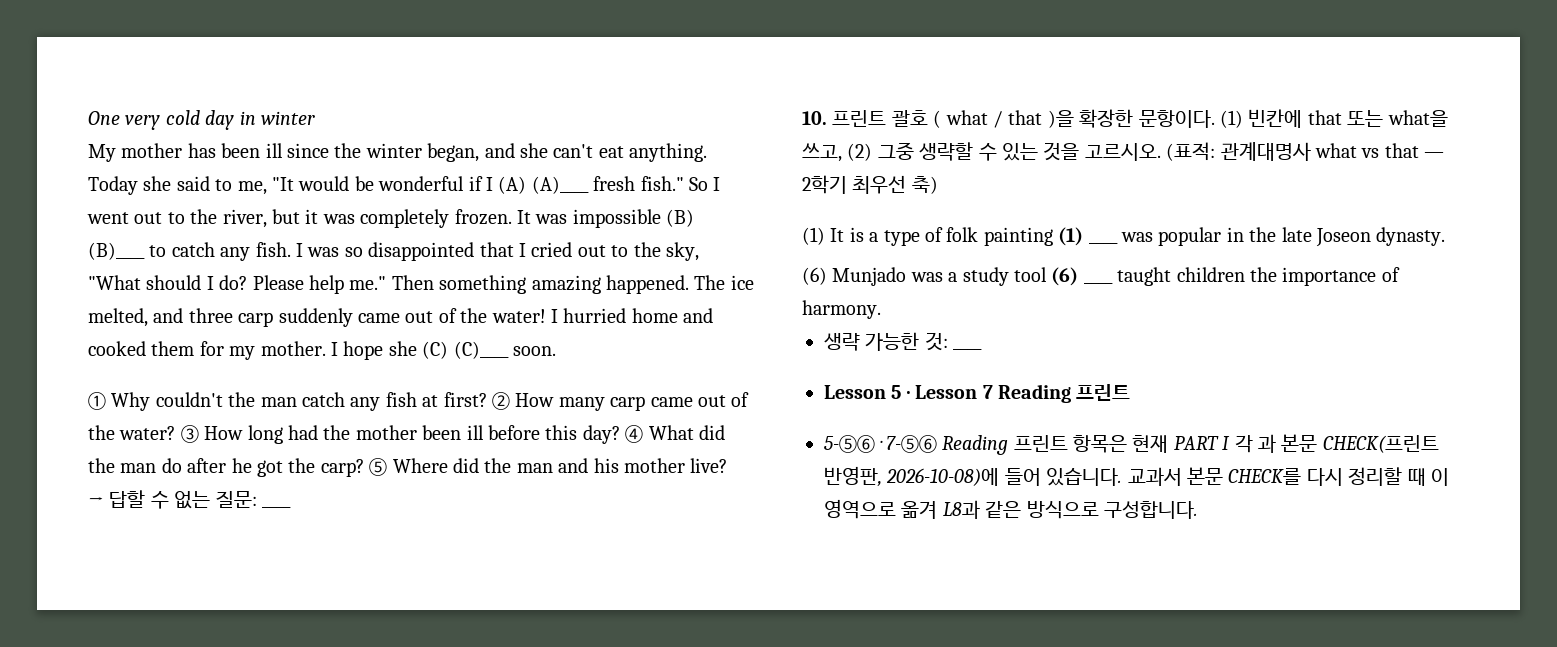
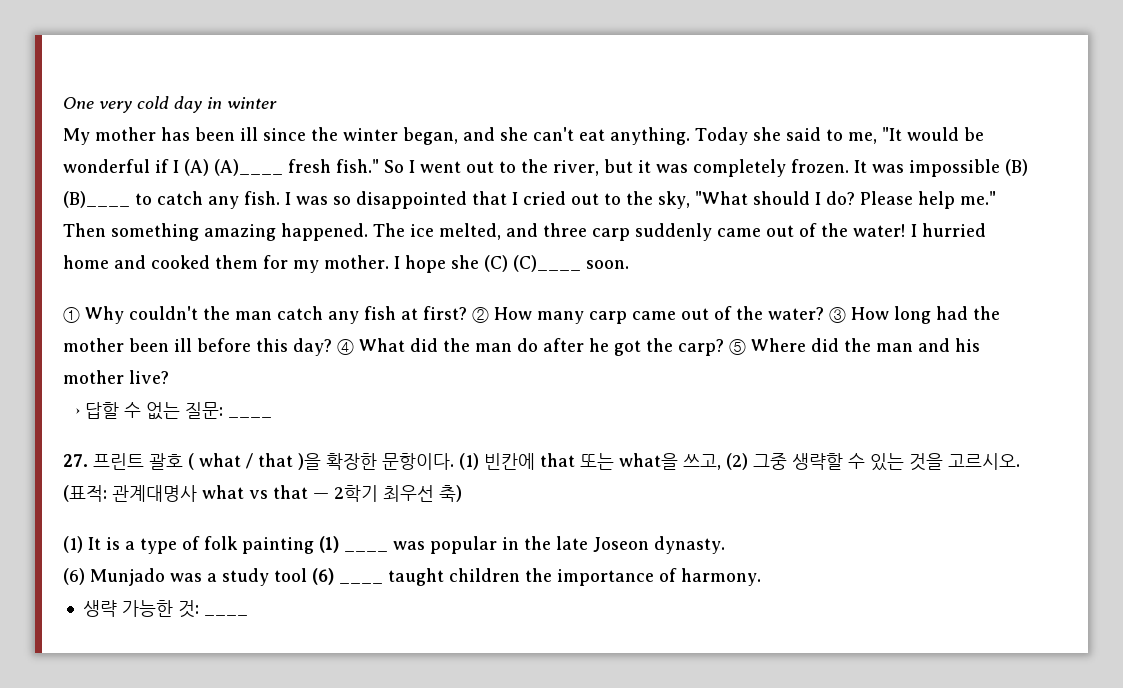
- 10. 프린트 괄호 ( what / that )을 확장한 문항이다.
+ 27. 프린트 괄호 ( what / that )을 확장한 문항이다.
- Lesson 5 · Lesson 7 Reading 프린트
- 5-⑤⑥ · 7-⑤⑥ Reading 프린트 항목은 현재 PART I 각 과 본문 CHECK(프린트 반영판, 2026-10-08)에 들어 있습니다. 교과서 본문 CHECK를 다시 정리할 때 이 영역으로 옮겨 L8과 같은 방식으로 구성합니다.

